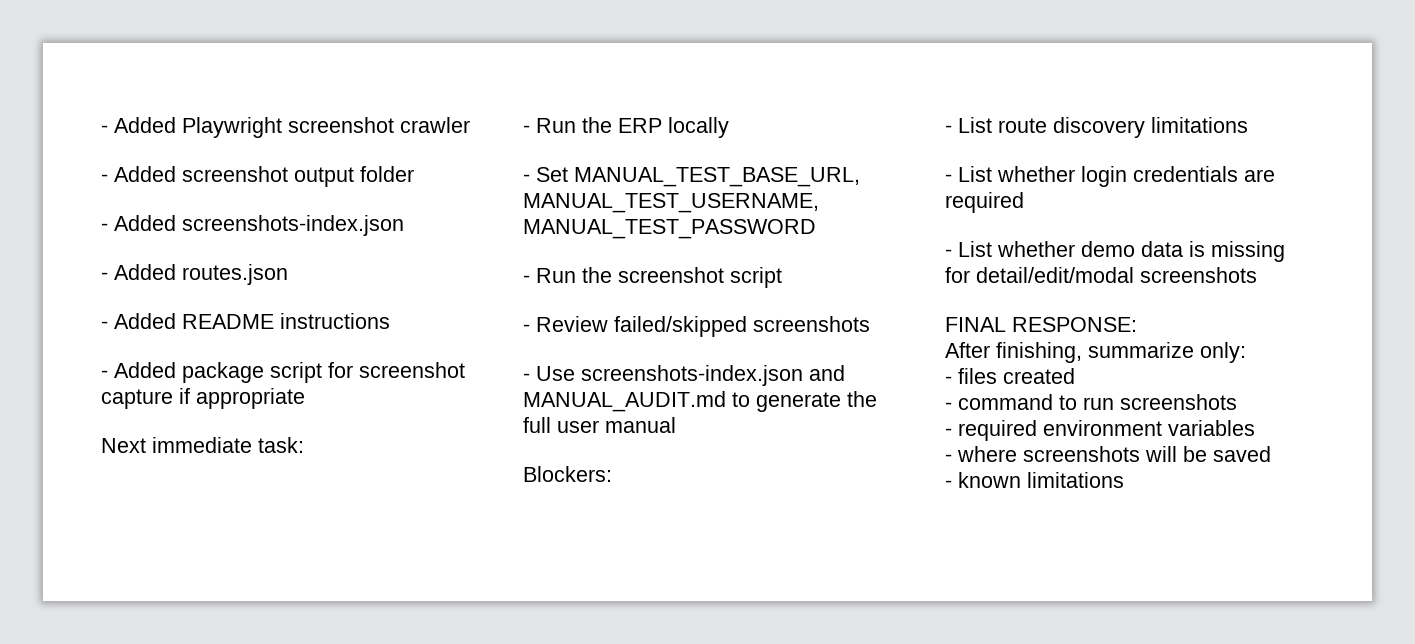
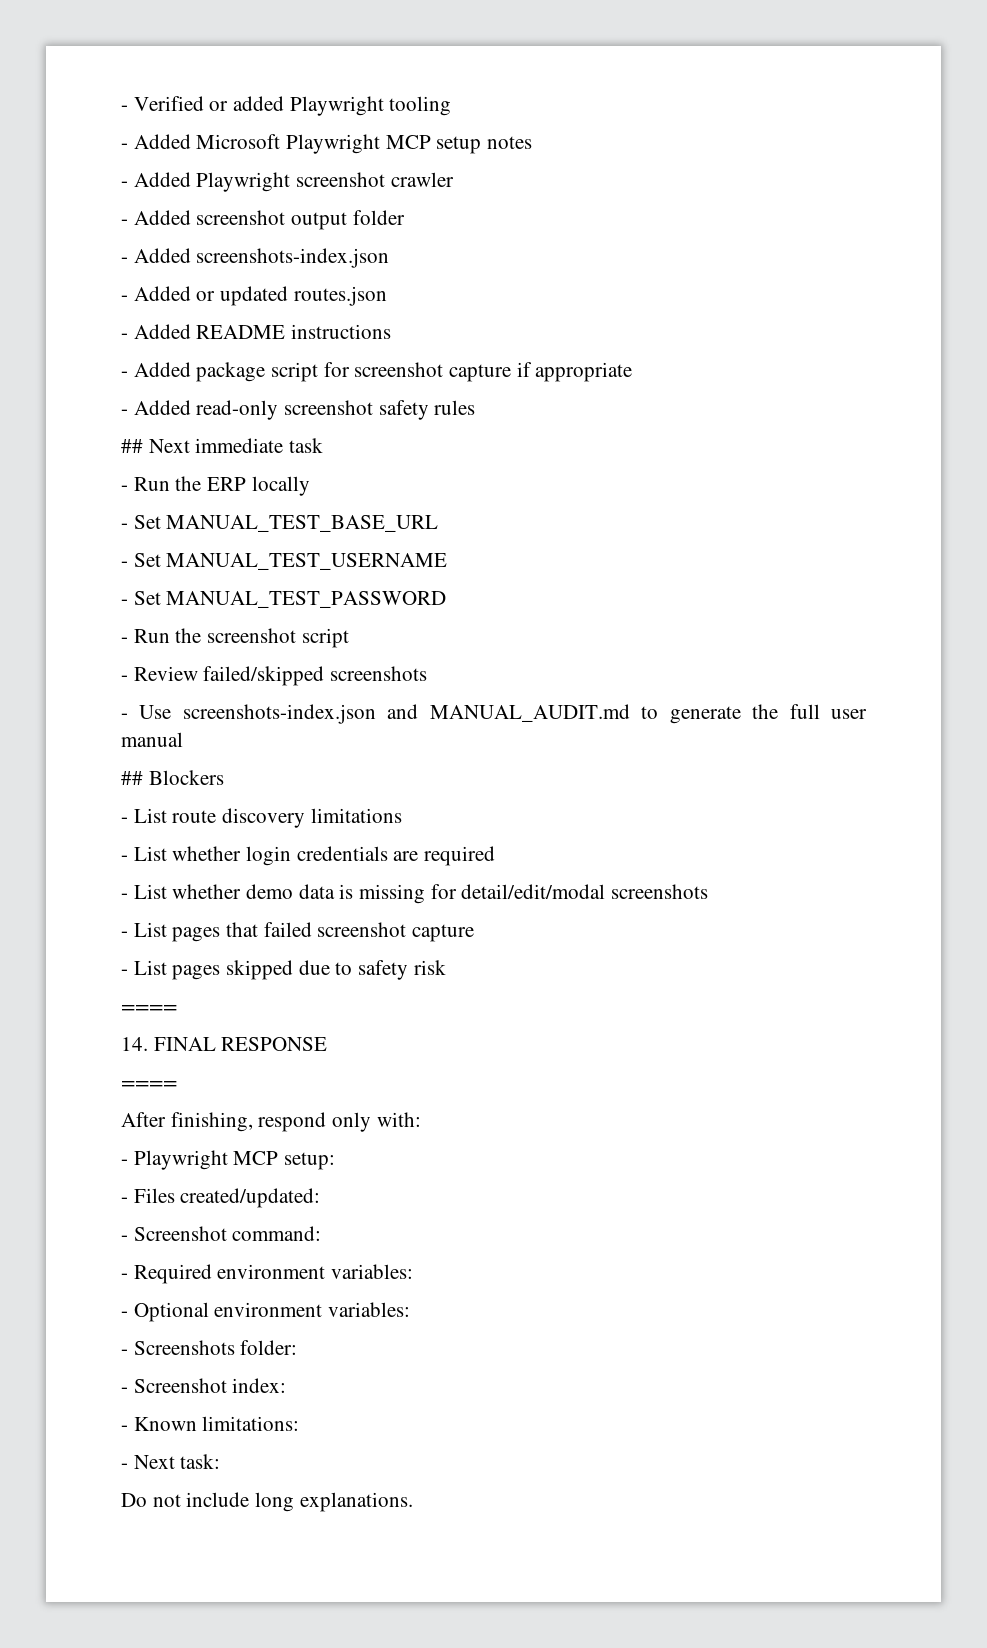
+ - Verified or added Playwright tooling
+ - Added Microsoft Playwright MCP setup notes
- - Added routes.json
+ - Added or updated routes.json
- Next immediate task:
+ - Added read-only screenshot safety rules
+ ## Next immediate task
- - Set MANUAL_TEST_BASE_URL, MANUAL_TEST_USERNAME, MANUAL_TEST_PASSWORD
+ - Set MANUAL_TEST_BASE_URL
+ - Set MANUAL_TEST_USERNAME
+ - Set MANUAL_TEST_PASSWORD
- Blockers:
+ ## Blockers
- FINAL RESPONSE:
- After finishing, summarize only:
- - files created
- - command to run screenshots
- - required environment variables
- - where screenshots will be saved
- - known limitations
+ - List pages that failed screenshot capture
+ - List pages skipped due to safety risk
+ ====
+ 14. FINAL RESPONSE
+ ====
+ After finishing, respond only with:
+ - Playwright MCP setup:
+ - Files created/updated:
+ - Screenshot command:
+ - Required environment variables:
+ - Optional environment variables:
+ - Screenshots folder:
+ - Screenshot index:
+ - Known limitations:
+ - Next task:
+ Do not include long explanations.

